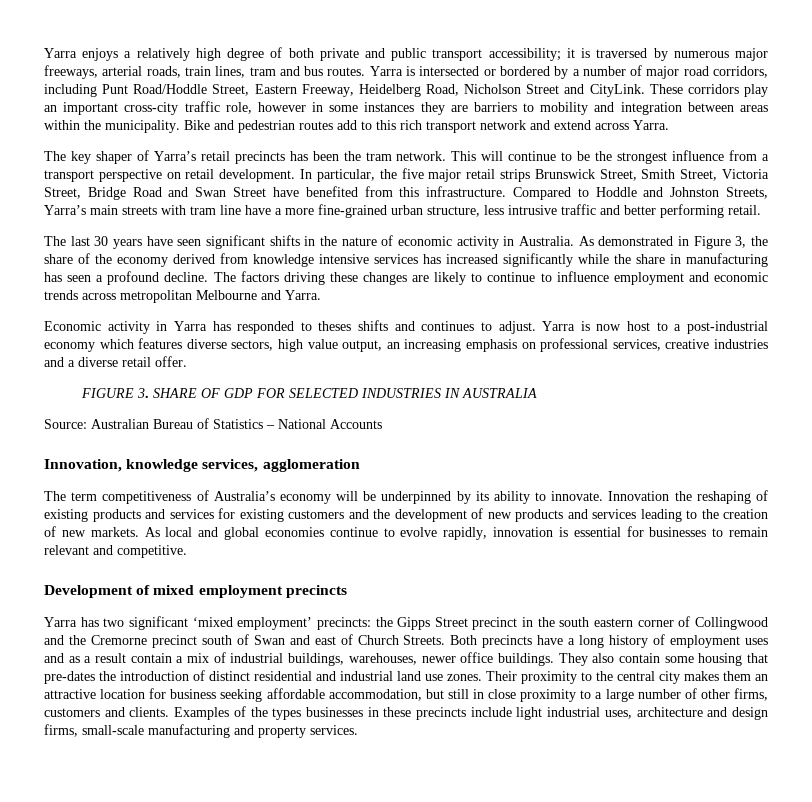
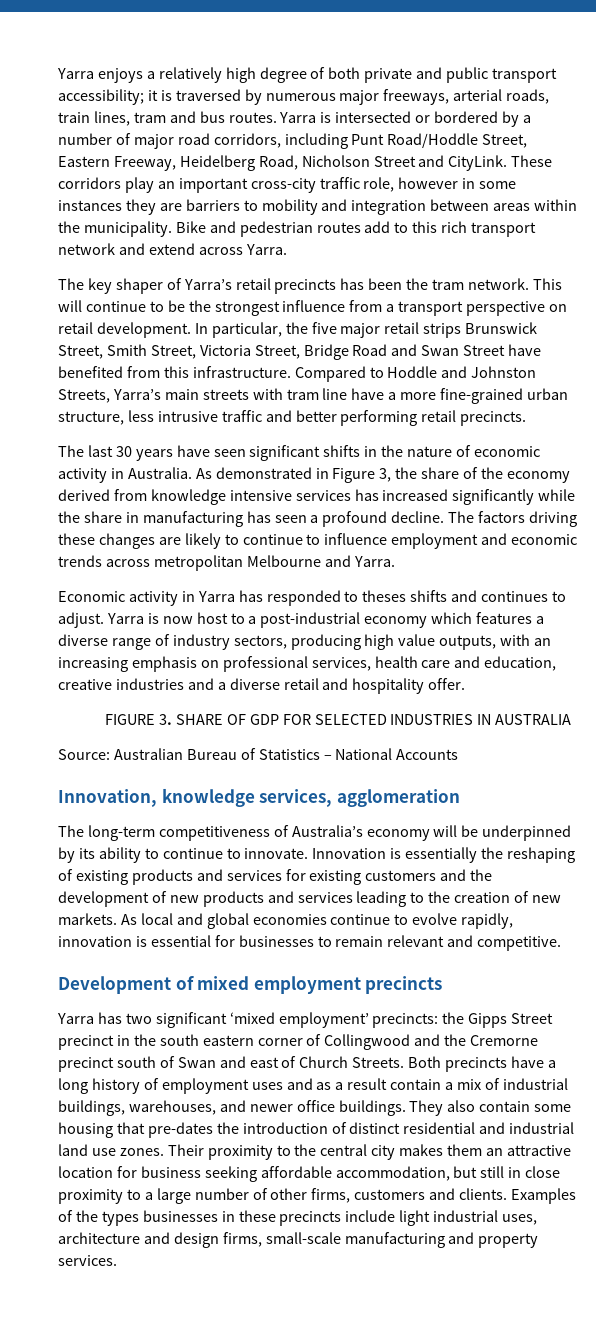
- Compared to Hoddle and Johnston Streets, Yarra’s main streets with tram line have a more fine-grained urban structure, less intrusive traffic and better performing retail.
+ Compared to Hoddle and Johnston Streets, Yarra’s main streets with tram line have a more fine-grained urban structure, less intrusive traffic and better performing retail precincts.
- Yarra is now host to a post-industrial economy which features diverse sectors, high value output, an increasing emphasis on professional services, creative industries and a diverse retail offer.
+ Yarra is now host to a post-industrial economy which features a diverse range of industry sectors, producing high value outputs, with an increasing emphasis on professional services, health care and education, creative industries and a diverse retail and hospitality offer.
- The term competitiveness of Australia’s economy will be underpinned by its ability to innovate. Innovation the reshaping of existing products and services for existing customers and the development of new products and services leading to the creation of new markets.
+ The long-term competitiveness of Australia’s economy will be underpinned by its ability to continue to innovate. Innovation is essentially the reshaping of existing products and services for existing customers and the development of new products and services leading to the creation of new markets.
- Both precincts have a long history of employment uses and as a result contain a mix of industrial buildings, warehouses, newer office buildings.
+ Both precincts have a long history of employment uses and as a result contain a mix of industrial buildings, warehouses, and newer office buildings.

